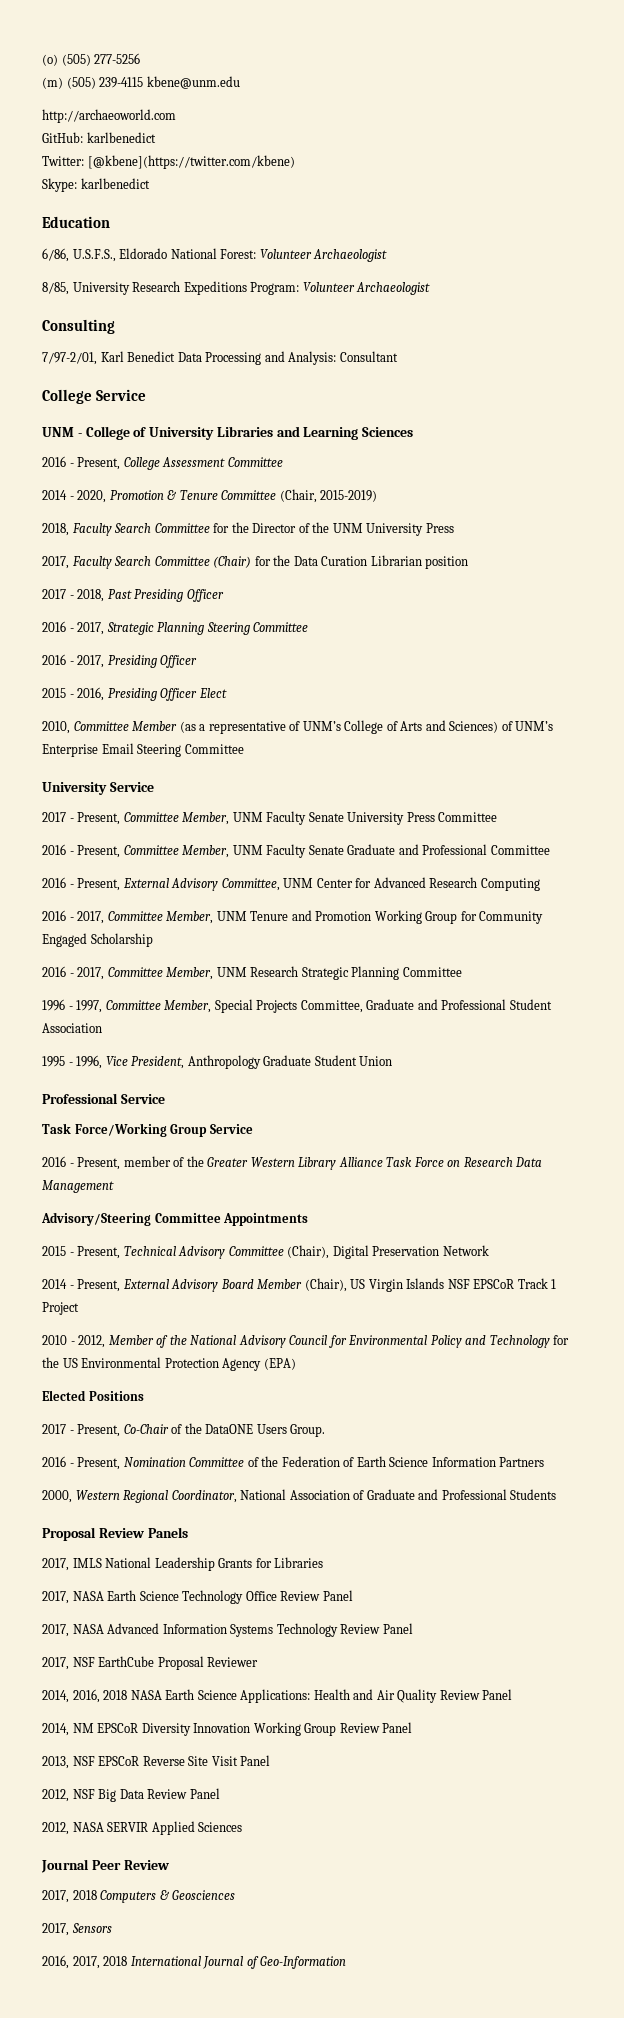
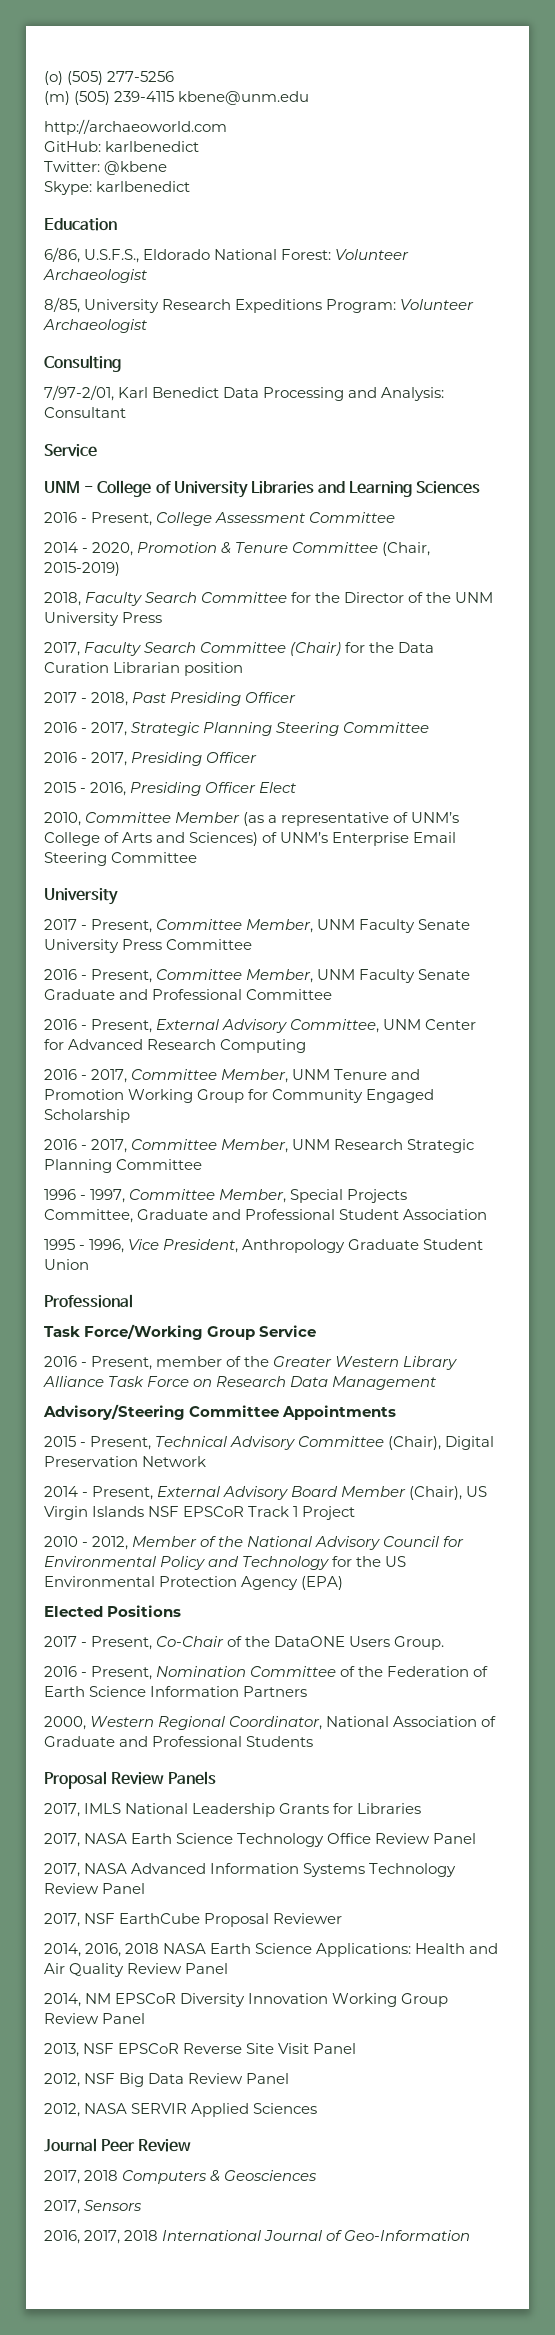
- Twitter: [@kbene](https://twitter.com/kbene)
+ Twitter: @kbene
  7/97-2/01, Karl Benedict Data Processing and Analysis: Consultant
- College Service
+ Service
  2010, Committee Member (as a representative of UNM’s College of Arts and Sciences) of UNM’s Enterprise Email Steering Committee
- University Service
+ University
  1995 - 1996, Vice President, Anthropology Graduate Student Union
- Professional Service
+ Professional

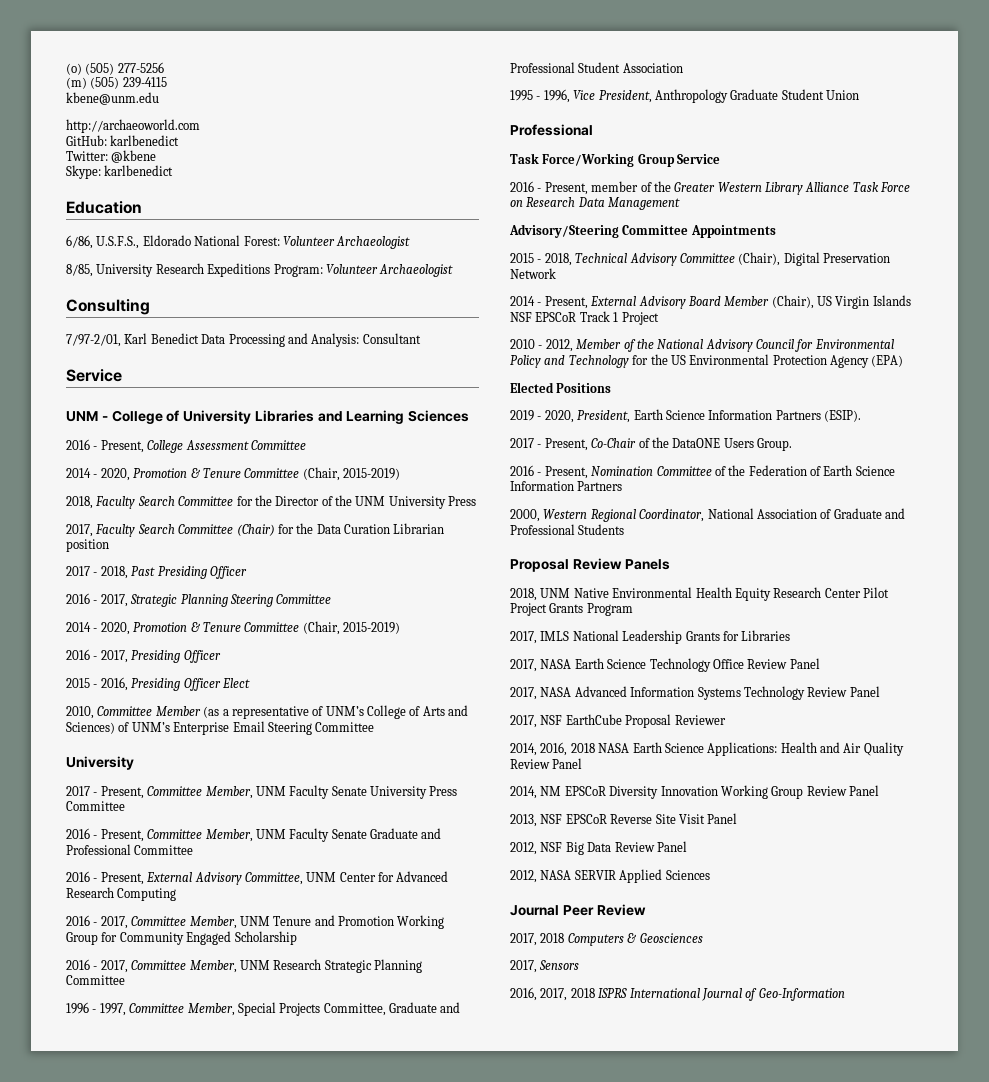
- (m) (505) 239-4115 kbene@unm.edu
+ (m) (505) 239-4115
+ kbene@unm.edu
  2016 - 2017, Strategic Planning Steering Committee
+ 2014 - 2020, Promotion & Tenure Committee (Chair, 2015-2019)
- 2015 - Present, Technical Advisory Committee (Chair), Digital Preservation Network
+ 2015 - 2018, Technical Advisory Committee (Chair), Digital Preservation Network
+ 2019 - 2020, President, Earth Science Information Partners (ESIP).
+ 2018, UNM Native Environmental Health Equity Research Center Pilot Project Grants Program
- 2016, 2017, 2018 International Journal of Geo-Information
+ 2016, 2017, 2018 ISPRS International Journal of Geo-Information

